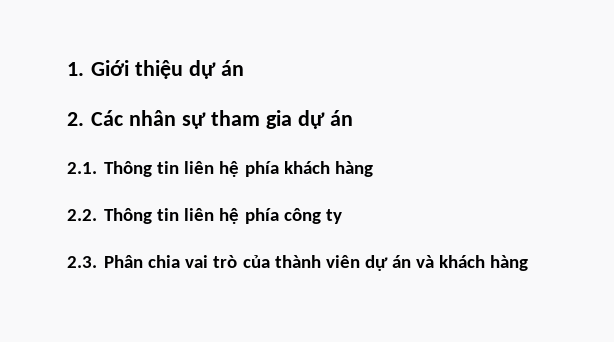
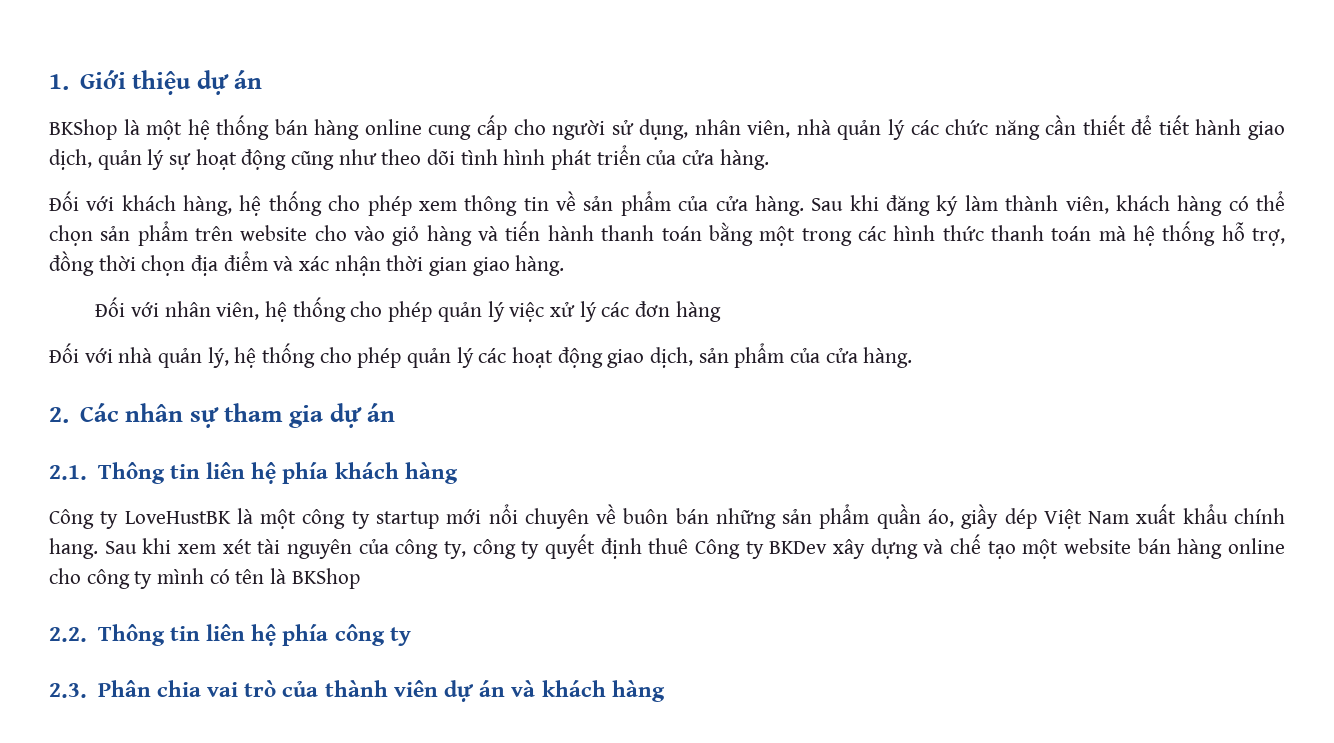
+ BKShop là một hệ thống bán hàng online cung cấp cho người sử dụng, nhân viên, nhà quản lý các chức năng cần thiết để tiết hành giao dịch, quản lý sự hoạt động cũng như theo dõi tình hình phát triển của cửa hàng.
+ Đối với khách hàng, hệ thống cho phép xem thông tin về sản phẩm của cửa hàng. Sau khi đăng ký làm thành viên, khách hàng có thể chọn sản phẩm trên website cho vào giỏ hàng và tiến hành thanh toán bằng một trong các hình thức thanh toán mà hệ thống hỗ trợ, đồng thời chọn địa điểm và xác nhận thời gian giao hàng.
+ Đối với nhân viên, hệ thống cho phép quản lý việc xử lý các đơn hàng
+ Đối với nhà quản lý, hệ thống cho phép quản lý các hoạt động giao dịch, sản phẩm của cửa hàng.
+ Công ty LoveHustBK là một công ty startup mới nổi chuyên về buôn bán những sản phẩm quần áo, giầy dép Việt Nam xuất khẩu chính hang. Sau khi xem xét tài nguyên của công ty, công ty quyết định thuê Công ty BKDev xây dựng và chế tạo một website bán hàng online cho công ty mình có tên là BKShop

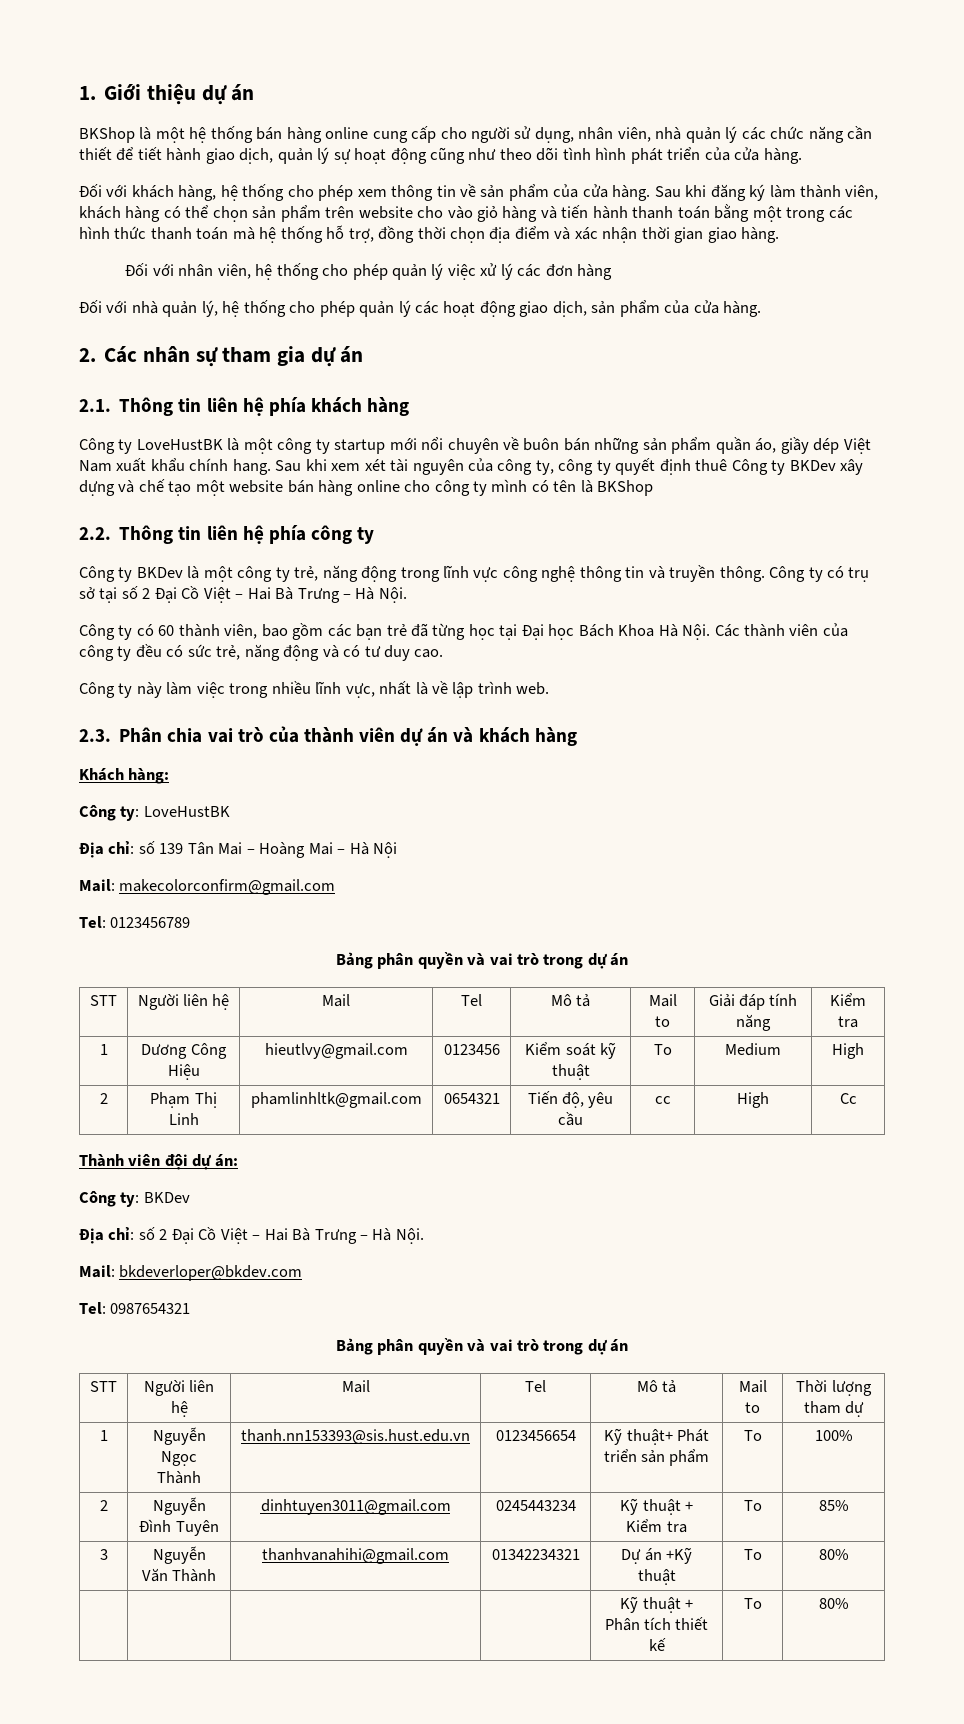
+ Công ty BKDev là một công ty trẻ, năng động trong lĩnh vực công nghệ thông tin và truyền thông. Công ty có trụ sở tại số 2 Đại Cồ Việt – Hai Bà Trưng – Hà Nội.
+ Công ty có 60 thành viên, bao gồm các bạn trẻ đã từng học tại Đại học Bách Khoa Hà Nội. Các thành viên của công ty đều có sức trẻ, năng động và có tư duy cao.
+ Công ty này làm việc trong nhiều lĩnh vực, nhất là về lập trình web.
+ Khách hàng:
+ Công ty: LoveHustBK
+ Địa chỉ: số 139 Tân Mai – Hoàng Mai – Hà Nội
+ Mail: makecolorconfirm@gmail.com
+ Tel: 0123456789
+ Bảng phân quyền và vai trò trong dự án
+ STT | Người liên hệ | Mail | Tel | Mô tả | Mail to | Giải đáp tính năng | Kiểm tra
+ 1 | Dương Công Hiệu | hieutlvy@gmail.com | 0123456 | Kiểm soát kỹ thuật | To | Medium | High
+ 2 | Phạm Thị Linh | phamlinhltk@gmail.com | 0654321 | Tiến độ, yêu cầu | cc | High | Cc
+ Thành viên đội dự án:
+ Công ty: BKDev
+ Địa chỉ: số 2 Đại Cồ Việt – Hai Bà Trưng – Hà Nội.
+ Mail: bkdeverloper@bkdev.com
+ Tel: 0987654321
+ Bảng phân quyền và vai trò trong dự án
+ STT | Người liên hệ | Mail | Tel | Mô tả | Mail to | Thời lượng tham dự
+ 1 | Nguyễn Ngọc Thành | thanh.nn153393@sis.hust.edu.vn | 0123456654 | Kỹ thuật+ Phát triển sản phẩm | To | 100%
+ 2 | Nguyễn Đình Tuyên | dinhtuyen3011@gmail.com | 0245443234 | Kỹ thuật + Kiểm tra | To | 85%
+ 3 | Nguyễn Văn Thành | thanhvanahihi@gmail.com | 01342234321 | Dự án +Kỹ thuật | To | 80%
+ | | | | Kỹ thuật + Phân tích thiết kế | To | 80%

